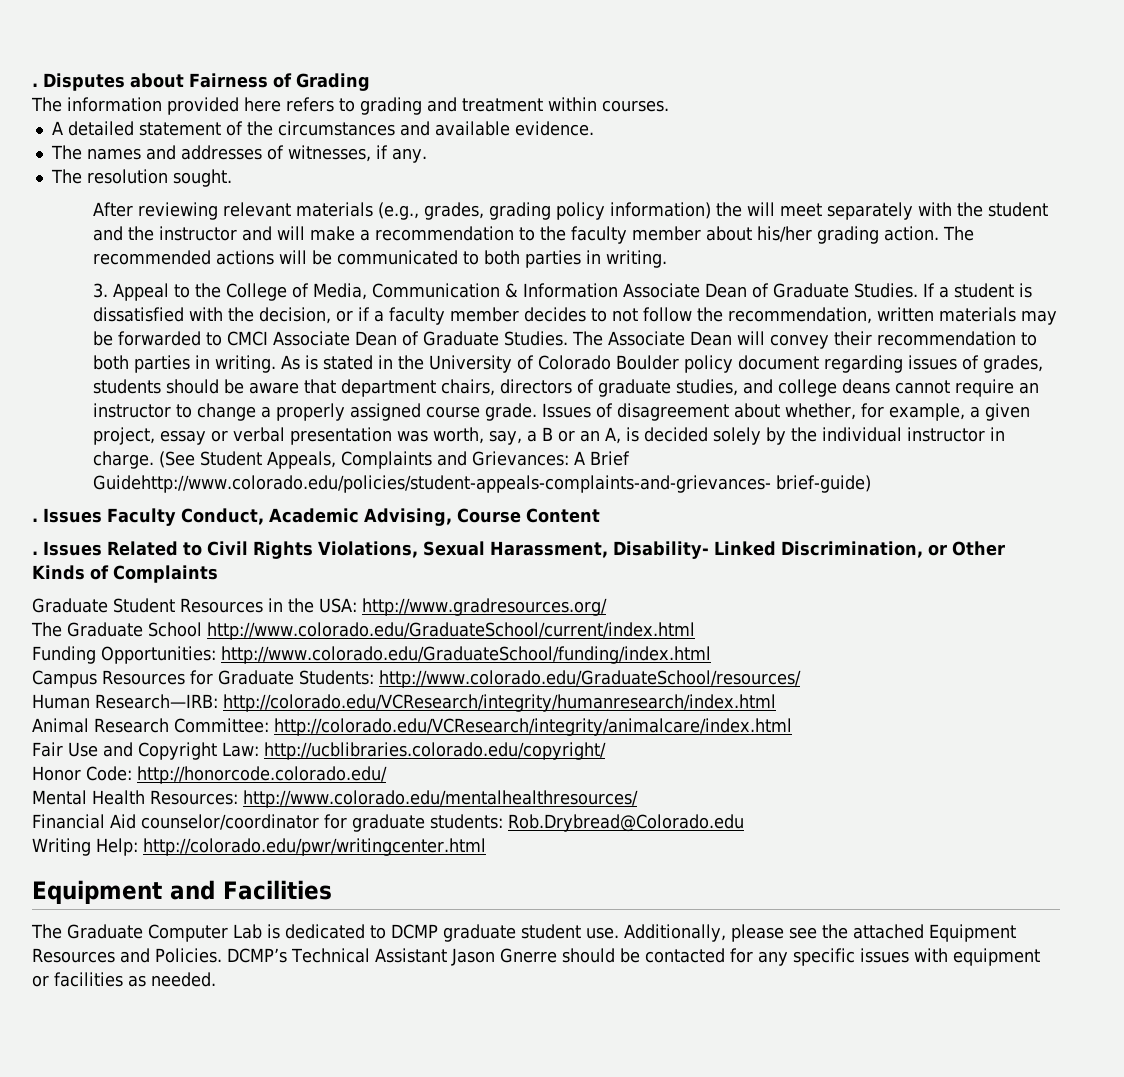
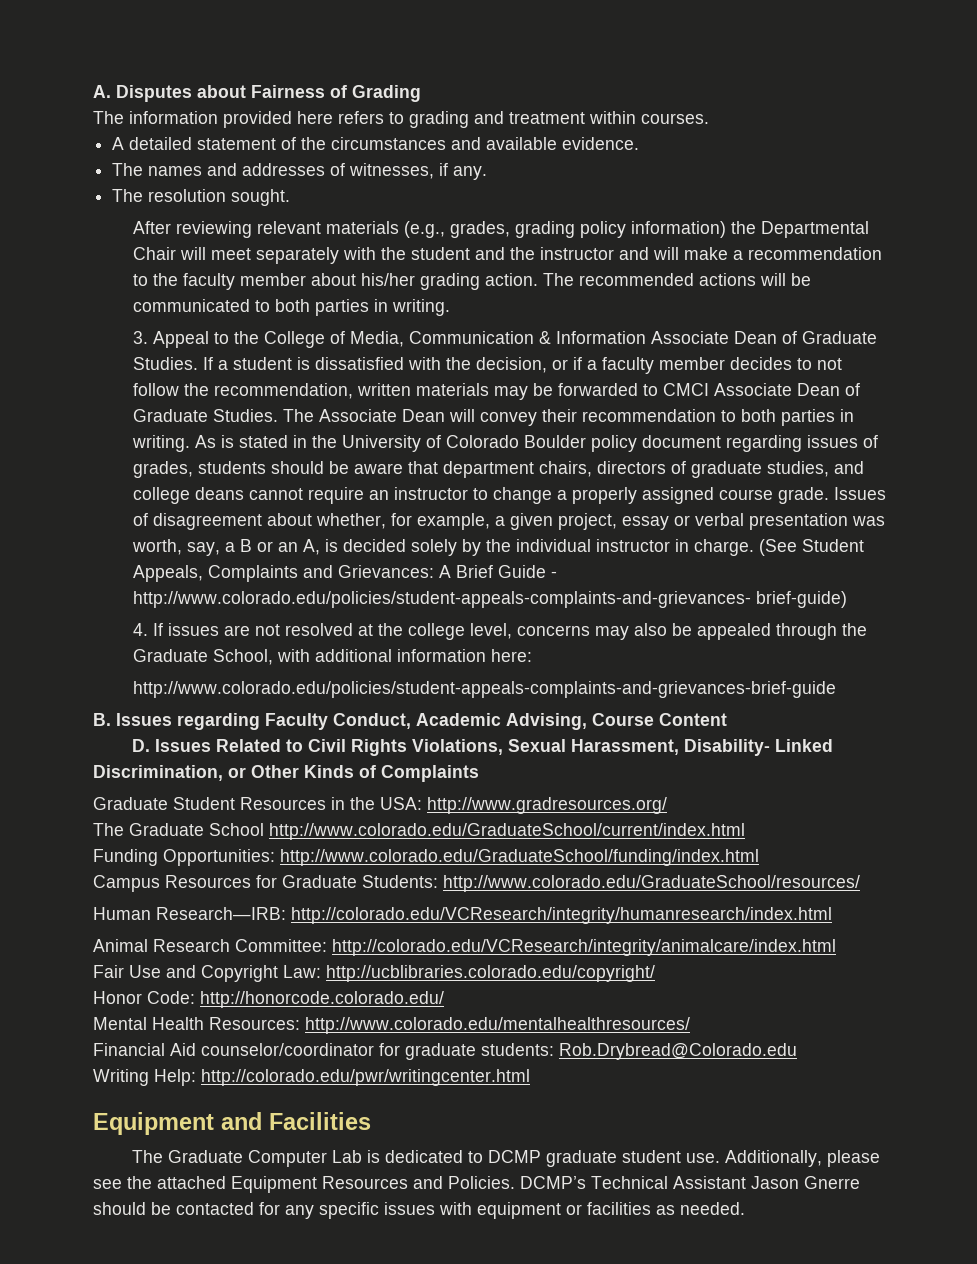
- . Disputes about Fairness of Grading
+ A. Disputes about Fairness of Grading
- After reviewing relevant materials (e.g., grades, grading policy information) the will meet separately with the student and the instructor and will make a recommendation to the faculty member about his/her grading action.
+ After reviewing relevant materials (e.g., grades, grading policy information) the Departmental Chair will meet separately with the student and the instructor and will make a recommendation to the faculty member about his/her grading action.
- (See Student Appeals, Complaints and Grievances: A Brief Guidehttp://www.colorado.edu/policies/student-appeals-complaints-and-grievances- brief-guide)
- . Issues Faculty Conduct, Academic Advising, Course Content
+ (See Student Appeals, Complaints and Grievances: A Brief Guide - http://www.colorado.edu/policies/student-appeals-complaints-and-grievances- brief-guide)
+ 4. If issues are not resolved at the college level, concerns may also be appealed through the Graduate School, with additional information here:
+ http://www.colorado.edu/policies/student-appeals-complaints-and-grievances-brief-guide
+ B. Issues regarding Faculty Conduct, Academic Advising, Course Content
- . Issues Related to Civil Rights Violations, Sexual Harassment, Disability- Linked Discrimination, or Other Kinds of Complaints
+ D. Issues Related to Civil Rights Violations, Sexual Harassment, Disability- Linked Discrimination, or Other Kinds of Complaints

